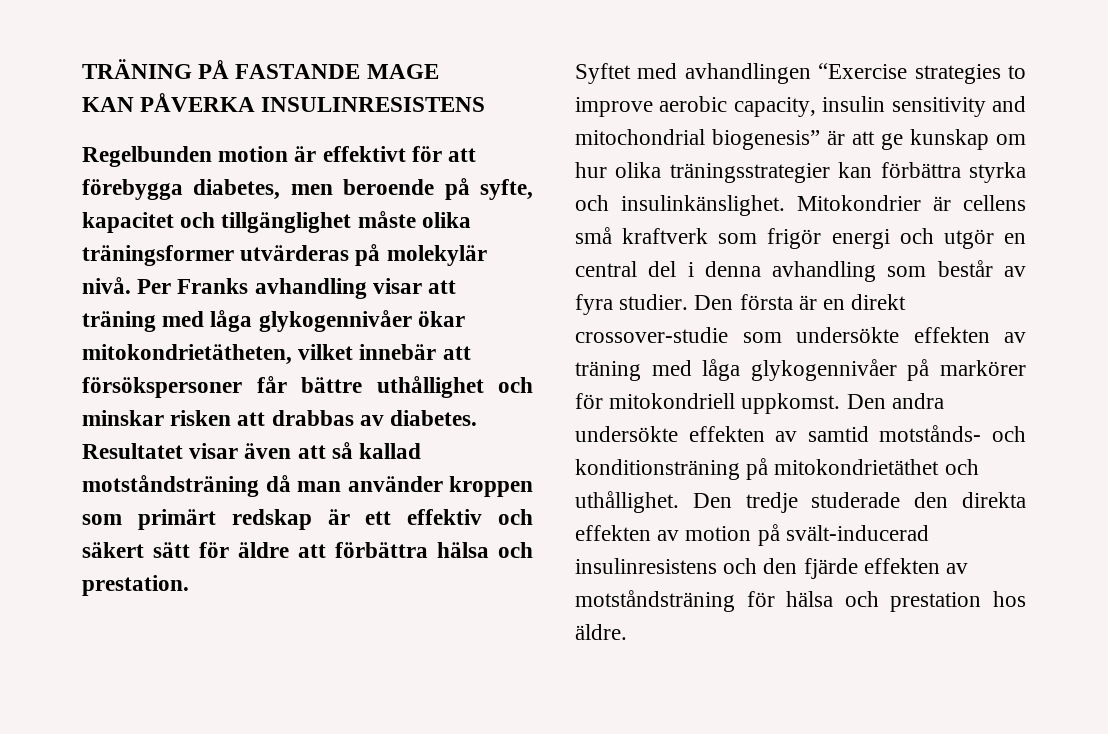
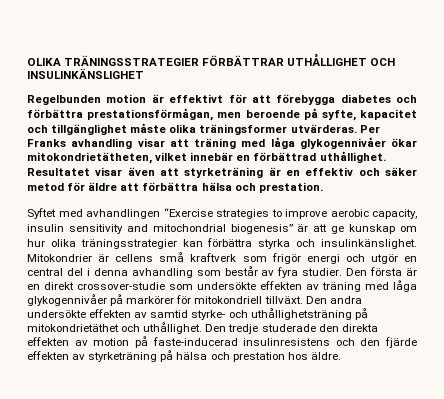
- TRÄNING PÅ FASTANDE MAGE
- KAN PÅVERKA INSULINRESISTENS
+ OLIKA TRÄNINGSSTRATEGIER FÖRBÄTTRAR UTHÅLLIGHET OCH INSULINKÄNSLIGHET
- Regelbunden motion är effektivt för att förebygga diabetes, men beroende på syfte, kapacitet och tillgänglighet måste olika träningsformer utvärderas på molekylär nivå.
+ Regelbunden motion är effektivt för att förebygga diabetes och förbättra prestationsförmågan, men beroende på syfte, kapacitet och tillgänglighet måste olika träningsformer utvärderas.
- Per Franks avhandling visar att träning med låga glykogennivåer ökar mitokondrietätheten, vilket innebär att försökspersoner får bättre uthållighet och minskar risken att drabbas av diabetes. Resultatet visar även att så kallad motståndsträning då man använder kroppen som primärt redskap är ett effektiv och säkert sätt för äldre att förbättra hälsa och prestation.
+ Per Franks avhandling visar att träning med låga glykogennivåer ökar mitokondrietätheten, vilket innebär en förbättrad uthållighet. Resultatet visar även att styrketräning är en effektiv och säker metod för äldre att förbättra hälsa och prestation.
- Den första är en direkt crossover-studie som undersökte effekten av träning med låga glykogennivåer på markörer för mitokondriell uppkomst.
+ Den första är en direkt crossover-studie som undersökte effekten av träning med låga glykogennivåer på markörer för mitokondriell tillväxt.
- Den andra undersökte effekten av samtid motstånds- och konditionsträning på mitokondrietäthet och uthållighet.
+ Den andra undersökte effekten av samtid styrke- och uthållighetsträning på mitokondrietäthet och uthållighet.
- Den tredje studerade den direkta effekten av motion på svält-inducerad insulinresistens och den fjärde effekten av motståndsträning för hälsa och prestation hos äldre.
+ Den tredje studerade den direkta effekten av motion på faste-inducerad insulinresistens och den fjärde effekten av styrketräning på hälsa och prestation hos äldre.

